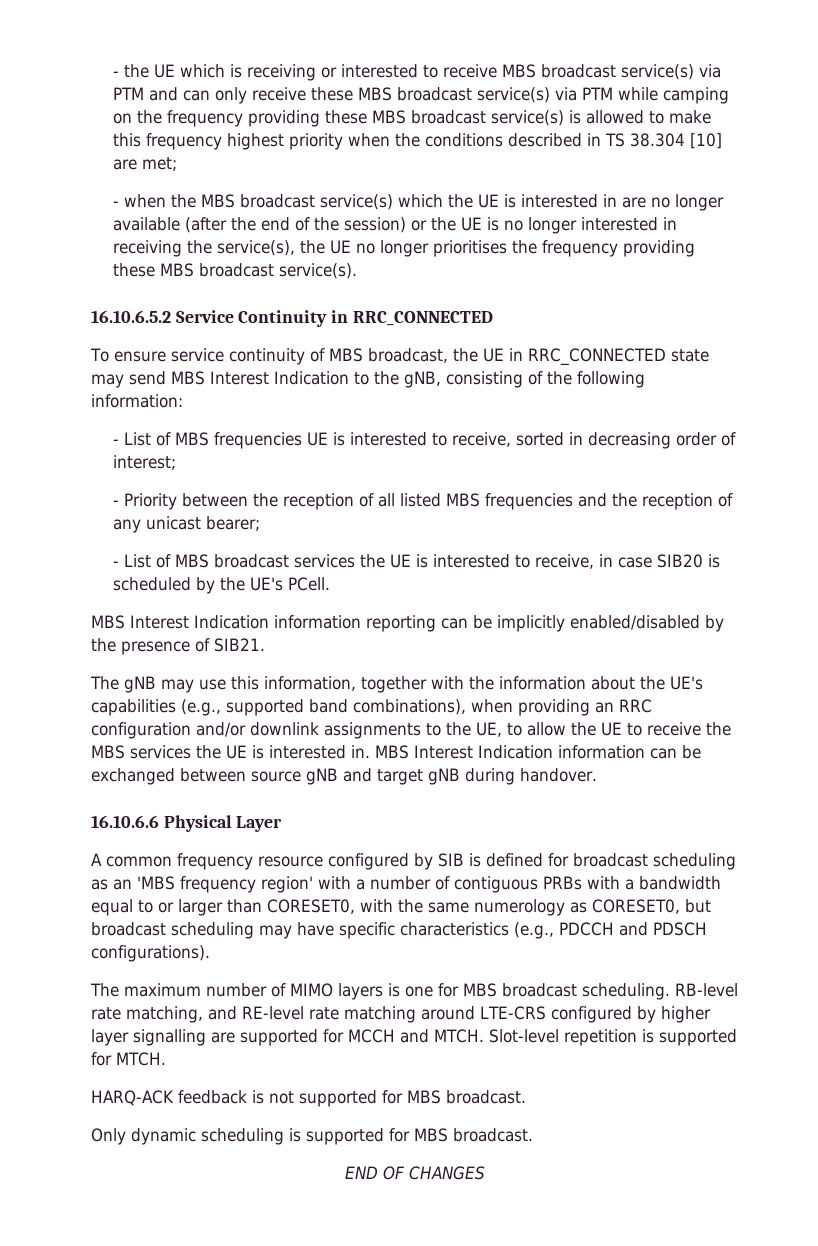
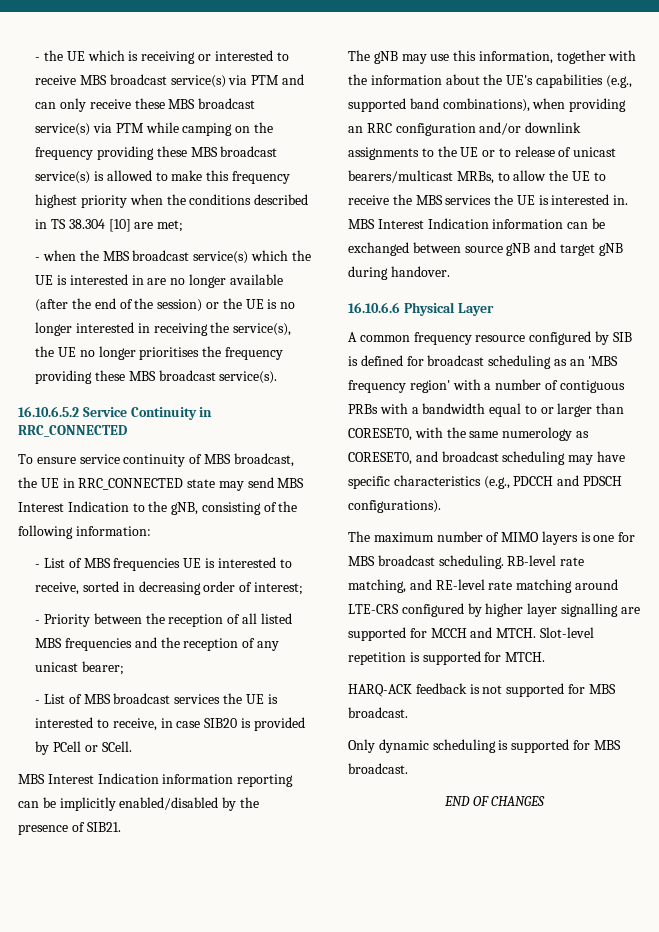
- - List of MBS broadcast services the UE is interested to receive, in case SIB20 is scheduled by the UE's PCell.
+ - List of MBS broadcast services the UE is interested to receive, in case SIB20 is provided by PCell or SCell.
- The gNB may use this information, together with the information about the UE's capabilities (e.g., supported band combinations), when providing an RRC configuration and/or downlink assignments to the UE, to allow the UE to receive the MBS services the UE is interested in.
+ The gNB may use this information, together with the information about the UE's capabilities (e.g., supported band combinations), when providing an RRC configuration and/or downlink assignments to the UE or to release of unicast bearers/multicast MRBs, to allow the UE to receive the MBS services the UE is interested in.
- A common frequency resource configured by SIB is defined for broadcast scheduling as an 'MBS frequency region' with a number of contiguous PRBs with a bandwidth equal to or larger than CORESET0, with the same numerology as CORESET0, but broadcast scheduling may have specific characteristics (e.g., PDCCH and PDSCH configurations).
+ A common frequency resource configured by SIB is defined for broadcast scheduling as an 'MBS frequency region' with a number of contiguous PRBs with a bandwidth equal to or larger than CORESET0, with the same numerology as CORESET0, and broadcast scheduling may have specific characteristics (e.g., PDCCH and PDSCH configurations).

